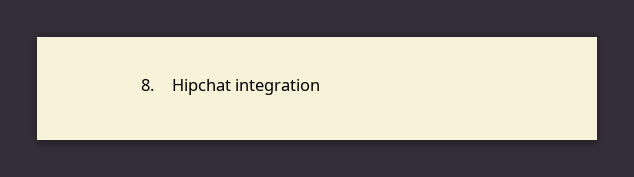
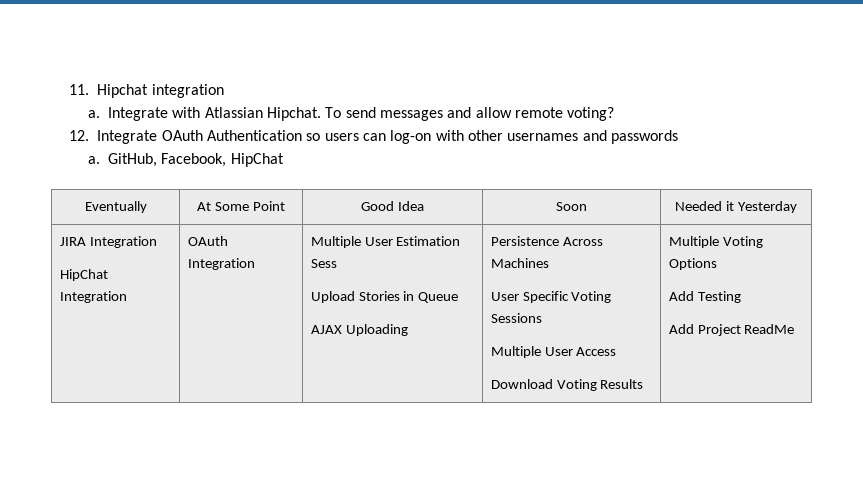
- 8. Hipchat integration
+ 11. Hipchat integration
+ a. Integrate with Atlassian Hipchat. To send messages and allow remote voting?
+ 12. Integrate OAuth Authentication so users can log-on with other usernames and passwords
+ a. GitHub, Facebook, HipChat
+ Eventually | At Some Point | Good Idea | Soon | Needed it Yesterday
+ JIRA Integration
+ HipChat Integration | OAuth Integration | Multiple User Estimation Sess
+ Upload Stories in Queue
+ AJAX Uploading | Persistence Across Machines
+ User Specific Voting Sessions
+ Multiple User Access
+ Download Voting Results | Multiple Voting Options
+ Add Testing
+ Add Project ReadMe

